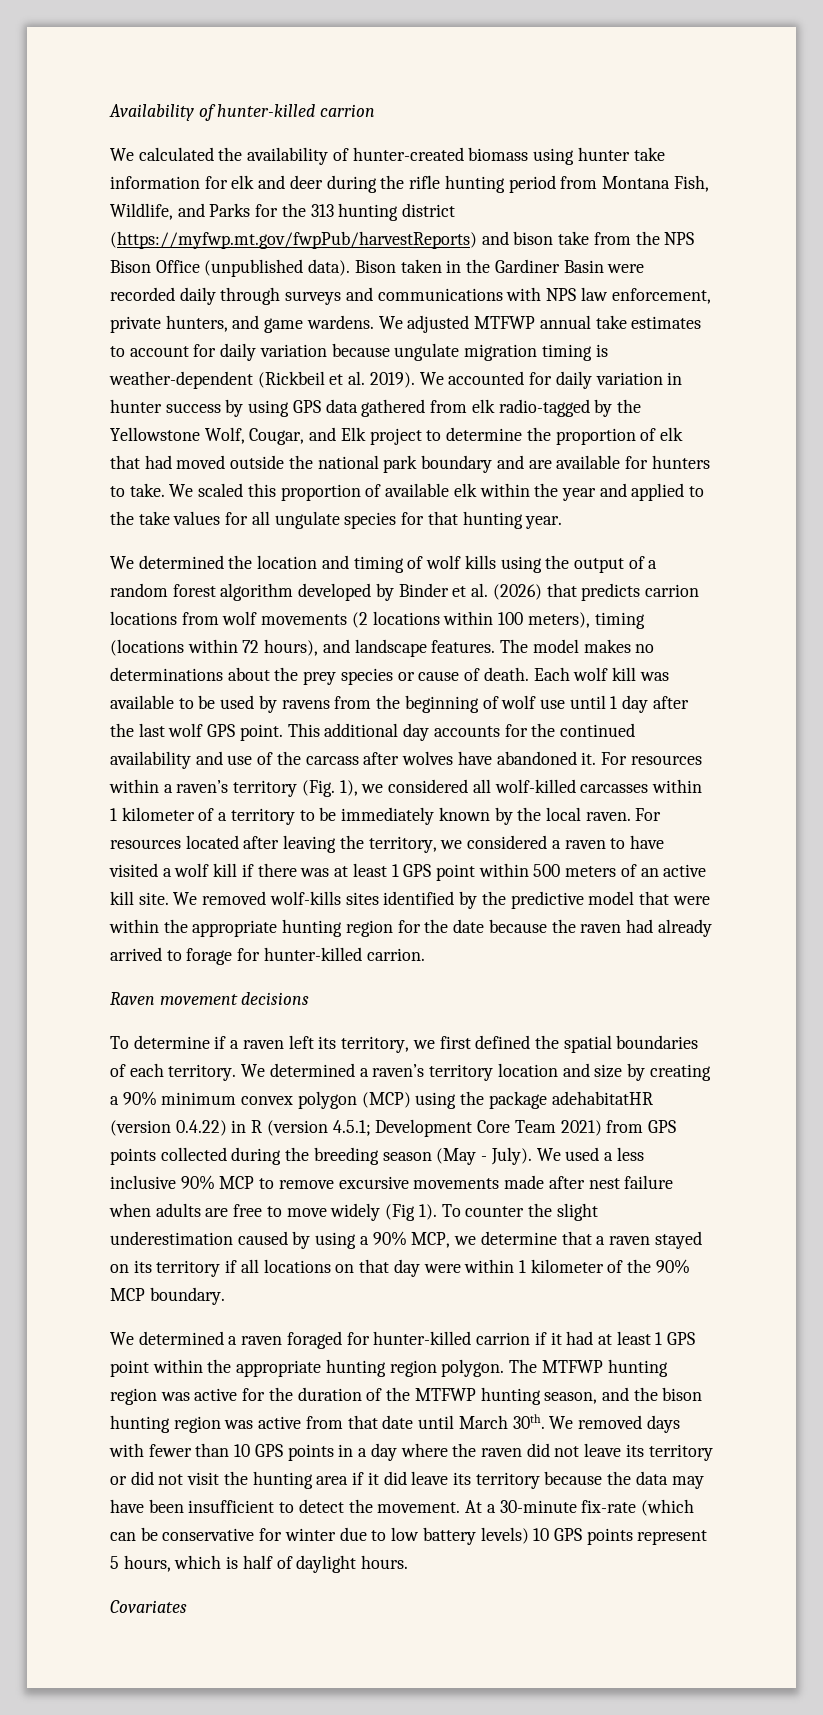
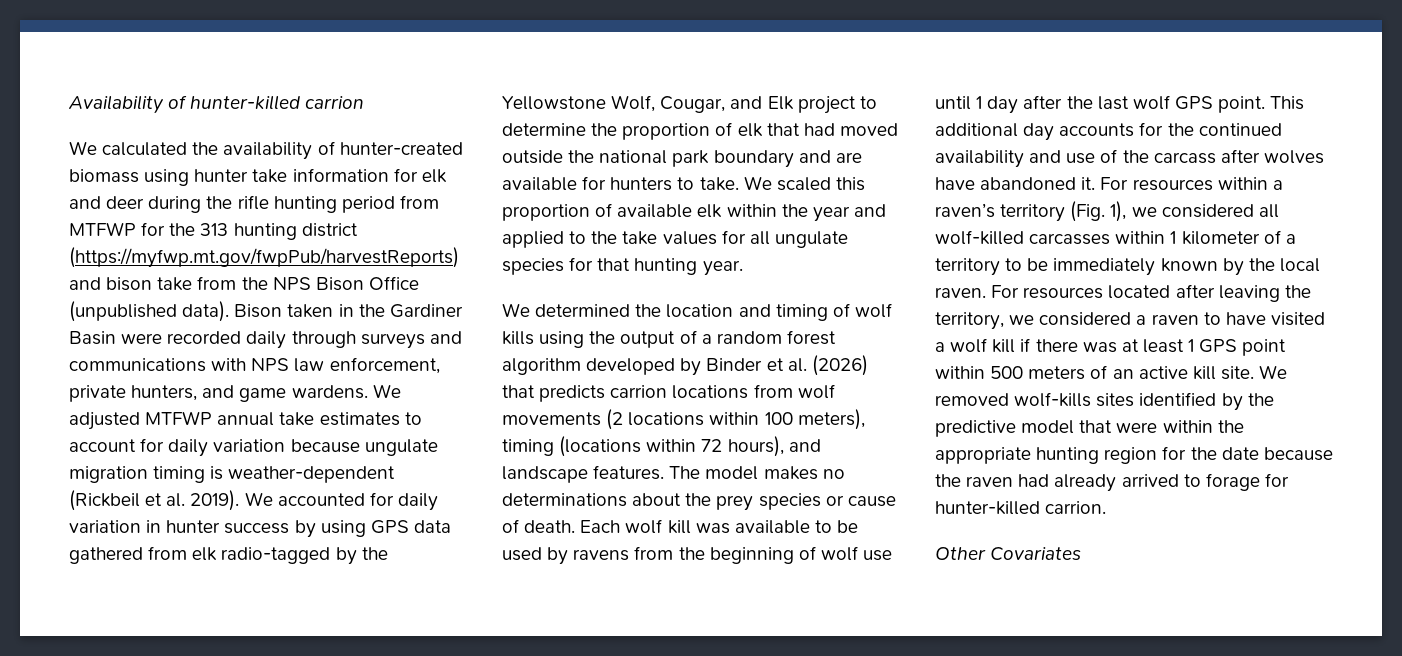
- We calculated the availability of hunter-created biomass using hunter take information for elk and deer during the rifle hunting period from Montana Fish, Wildlife, and Parks for the 313 hunting district (https://myfwp.mt.gov/fwpPub/harvestReports) and bison take from the NPS Bison Office (unpublished data).
+ We calculated the availability of hunter-created biomass using hunter take information for elk and deer during the rifle hunting period from MTFWP for the 313 hunting district (https://myfwp.mt.gov/fwpPub/harvestReports) and bison take from the NPS Bison Office (unpublished data).
- Raven movement decisions
- To determine if a raven left its territory, we first defined the spatial boundaries of each territory. We determined a raven’s territory location and size by creating a 90% minimum convex polygon (MCP) using the package adehabitatHR (version 0.4.22) in R (version 4.5.1; Development Core Team 2021) from GPS points collected during the breeding season (May - July). We used a less inclusive 90% MCP to remove excursive movements made after nest failure when adults are free to move widely (Fig 1). To counter the slight underestimation caused by using a 90% MCP, we determine that a raven stayed on its territory if all locations on that day were within 1 kilometer of the 90% MCP boundary.
- We determined a raven foraged for hunter-killed carrion if it had at least 1 GPS point within the appropriate hunting region polygon. The MTFWP hunting region was active for the duration of the MTFWP hunting season, and the bison hunting region was active from that date until March 30th. We removed days with fewer than 10 GPS points in a day where the raven did not leave its territory or did not visit the hunting area if it did leave its territory because the data may have been insufficient to detect the movement. At a 30-minute fix-rate (which can be conservative for winter due to low battery levels) 10 GPS points represent 5 hours, which is half of daylight hours.
- Covariates
+ Other Covariates

